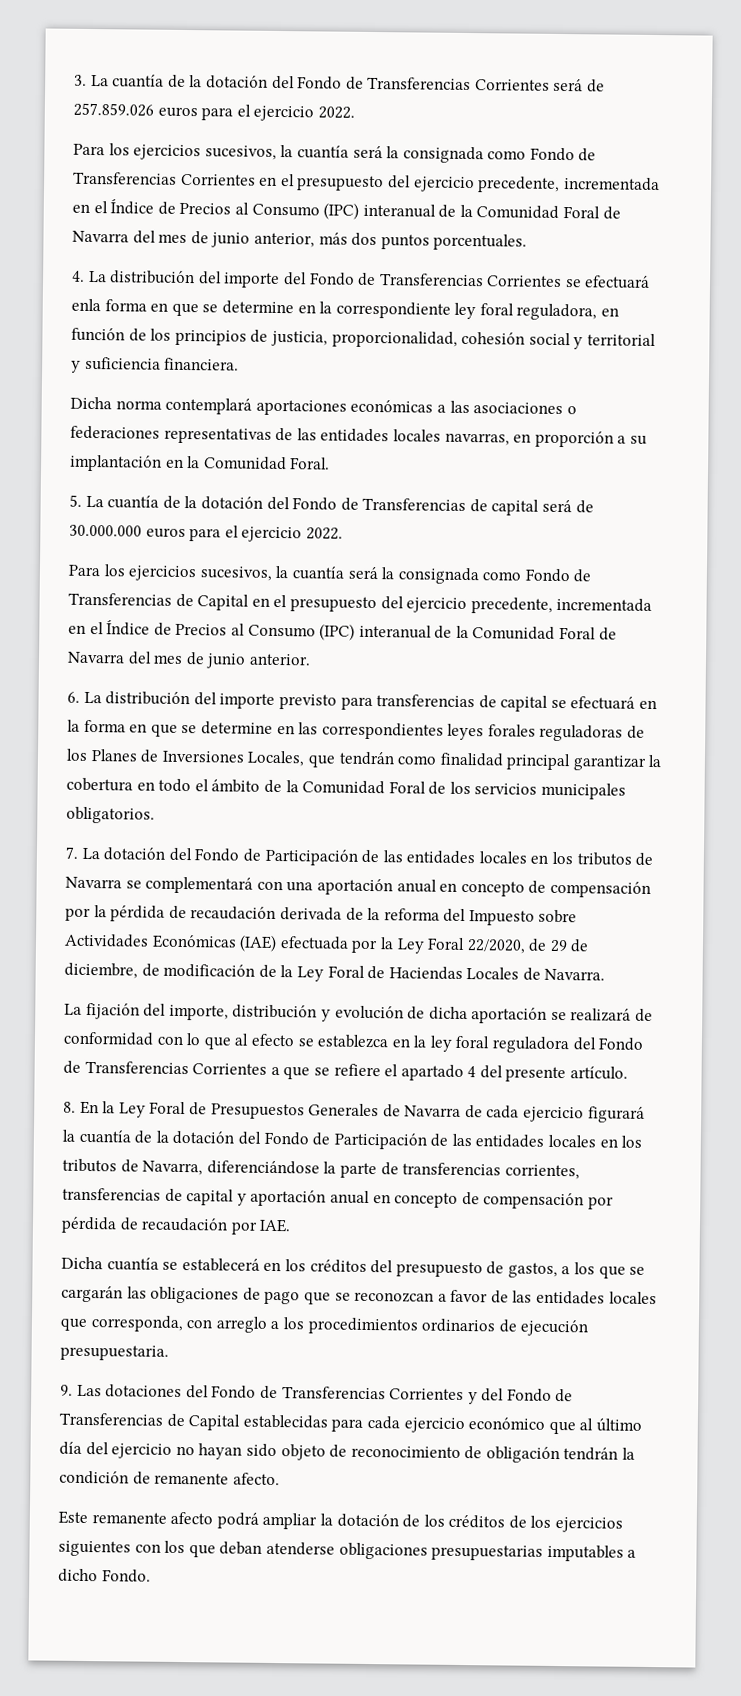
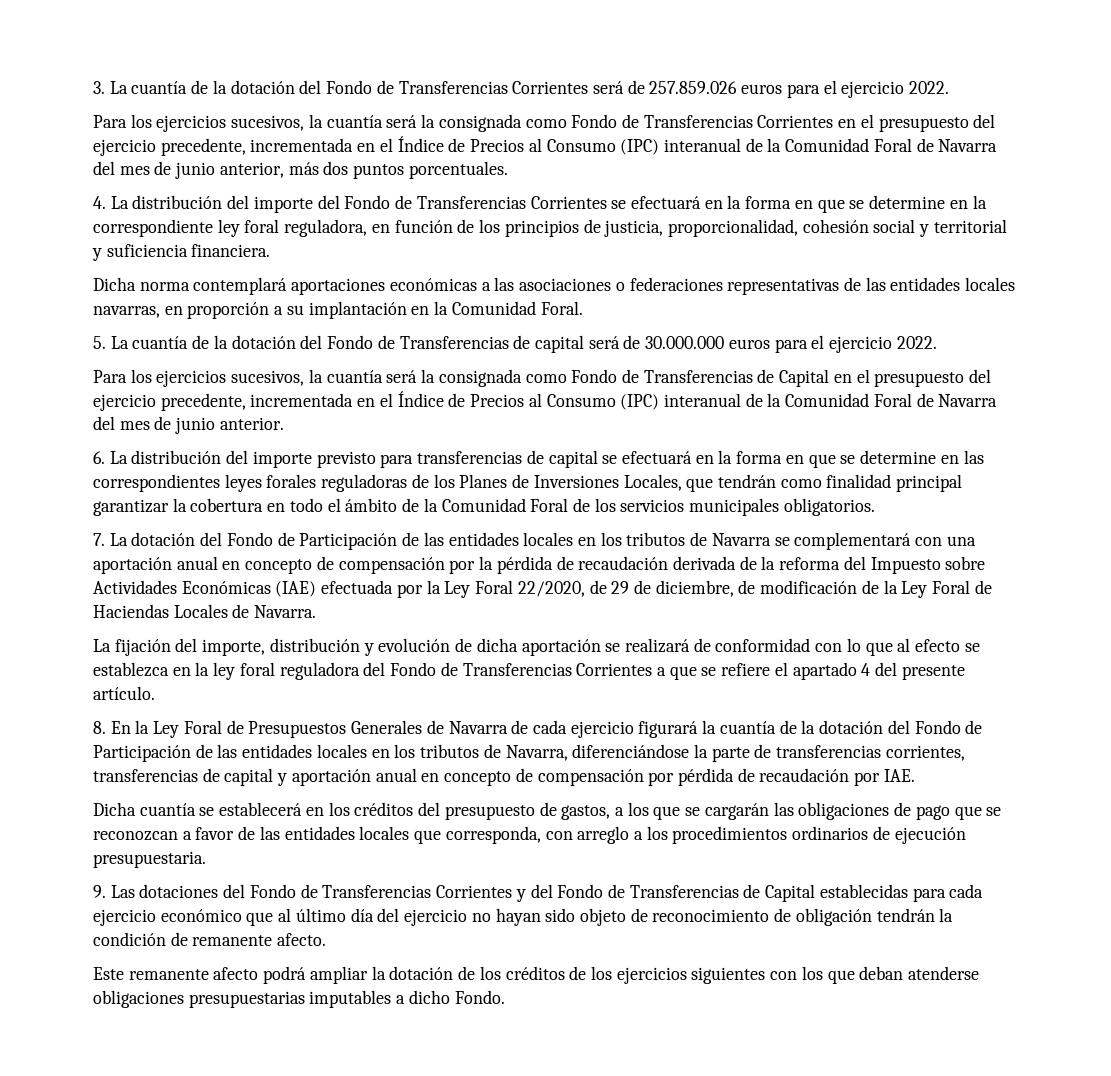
- 4. La distribución del importe del Fondo de Transferencias Corrientes se efectuará enla forma en que se determine en la correspondiente ley foral reguladora, en función de los principios de justicia, proporcionalidad, cohesión social y territorial y suficiencia financiera.
+ 4. La distribución del importe del Fondo de Transferencias Corrientes se efectuará en la forma en que se determine en la correspondiente ley foral reguladora, en función de los principios de justicia, proporcionalidad, cohesión social y territorial y suficiencia financiera.

